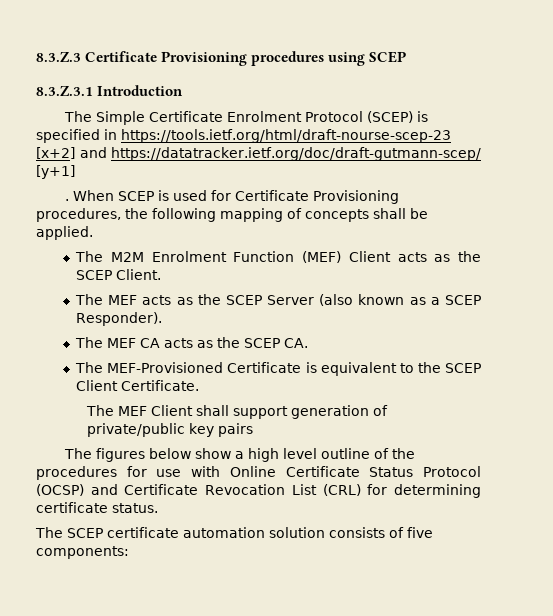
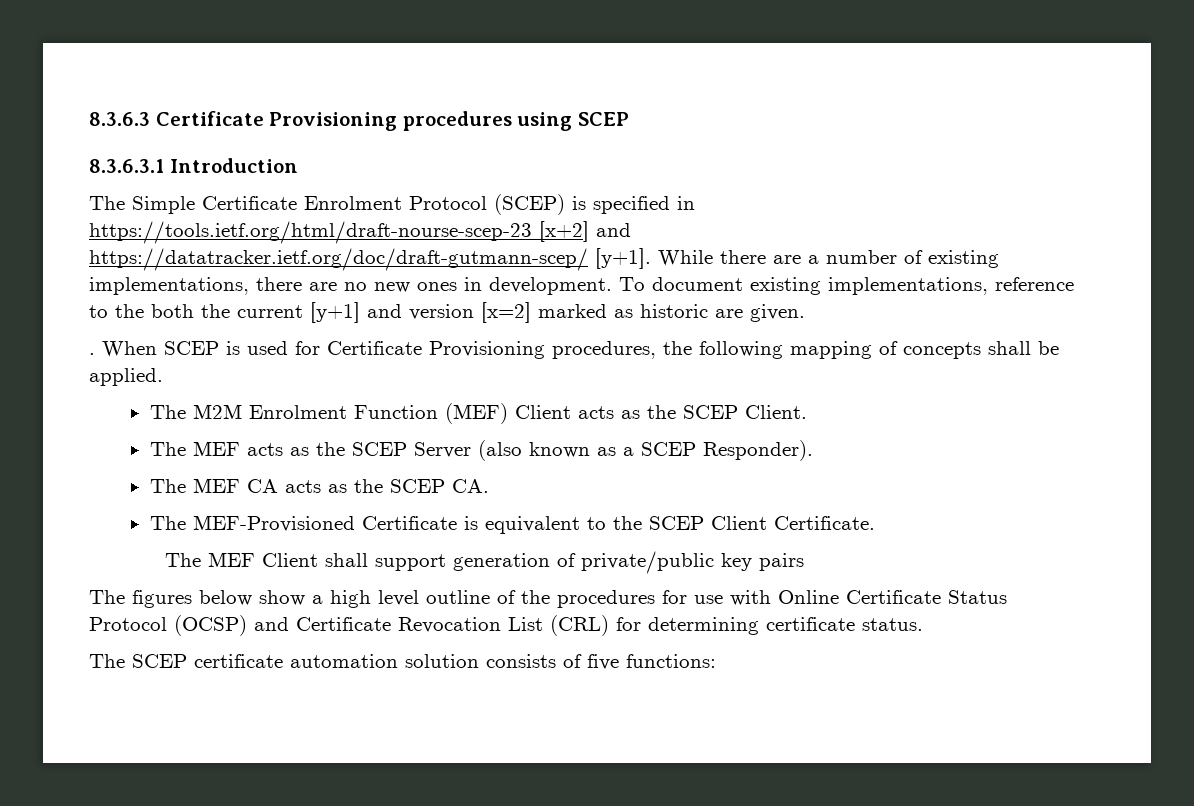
- 8.3.Z.3 Certificate Provisioning procedures using SCEP
+ 8.3.6.3 Certificate Provisioning procedures using SCEP
- 8.3.Z.3.1 Introduction
+ 8.3.6.3.1 Introduction
- The Simple Certificate Enrolment Protocol (SCEP) is specified in https://tools.ietf.org/html/draft-nourse-scep-23 [x+2] and https://datatracker.ietf.org/doc/draft-gutmann-scep/ [y+1]
+ The Simple Certificate Enrolment Protocol (SCEP) is specified in https://tools.ietf.org/html/draft-nourse-scep-23 [x+2] and https://datatracker.ietf.org/doc/draft-gutmann-scep/ [y+1]. While there are a number of existing implementations, there are no new ones in development. To document existing implementations, reference to the both the current [y+1] and version [x=2] marked as historic are given.
- The SCEP certificate automation solution consists of five components:
+ The SCEP certificate automation solution consists of five functions:

